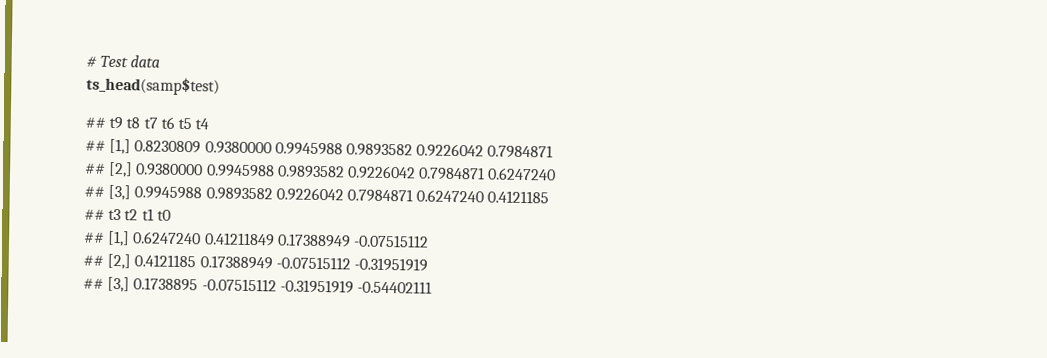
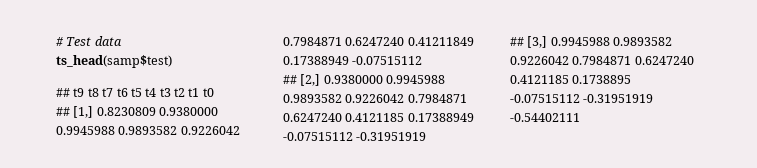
- ## t9 t8 t7 t6 t5 t4
+ ## t9 t8 t7 t6 t5 t4 t3 t2 t1 t0
- ## [1,] 0.8230809 0.9380000 0.9945988 0.9893582 0.9226042 0.7984871
+ ## [1,] 0.8230809 0.9380000 0.9945988 0.9893582 0.9226042 0.7984871 0.6247240 0.41211849 0.17388949 -0.07515112
- ## [2,] 0.9380000 0.9945988 0.9893582 0.9226042 0.7984871 0.6247240
+ ## [2,] 0.9380000 0.9945988 0.9893582 0.9226042 0.7984871 0.6247240 0.4121185 0.17388949 -0.07515112 -0.31951919
- ## [3,] 0.9945988 0.9893582 0.9226042 0.7984871 0.6247240 0.4121185
- ## t3 t2 t1 t0
- ## [1,] 0.6247240 0.41211849 0.17388949 -0.07515112
- ## [2,] 0.4121185 0.17388949 -0.07515112 -0.31951919
- ## [3,] 0.1738895 -0.07515112 -0.31951919 -0.54402111
+ ## [3,] 0.9945988 0.9893582 0.9226042 0.7984871 0.6247240 0.4121185 0.1738895 -0.07515112 -0.31951919 -0.54402111

